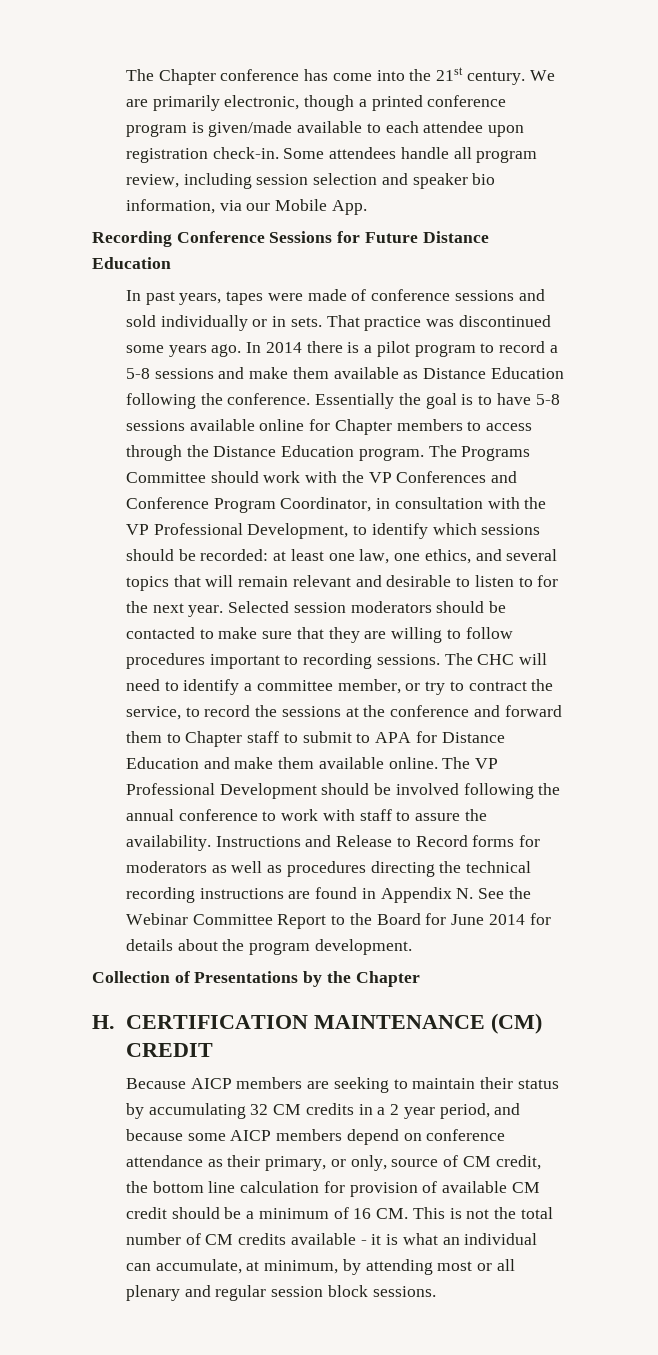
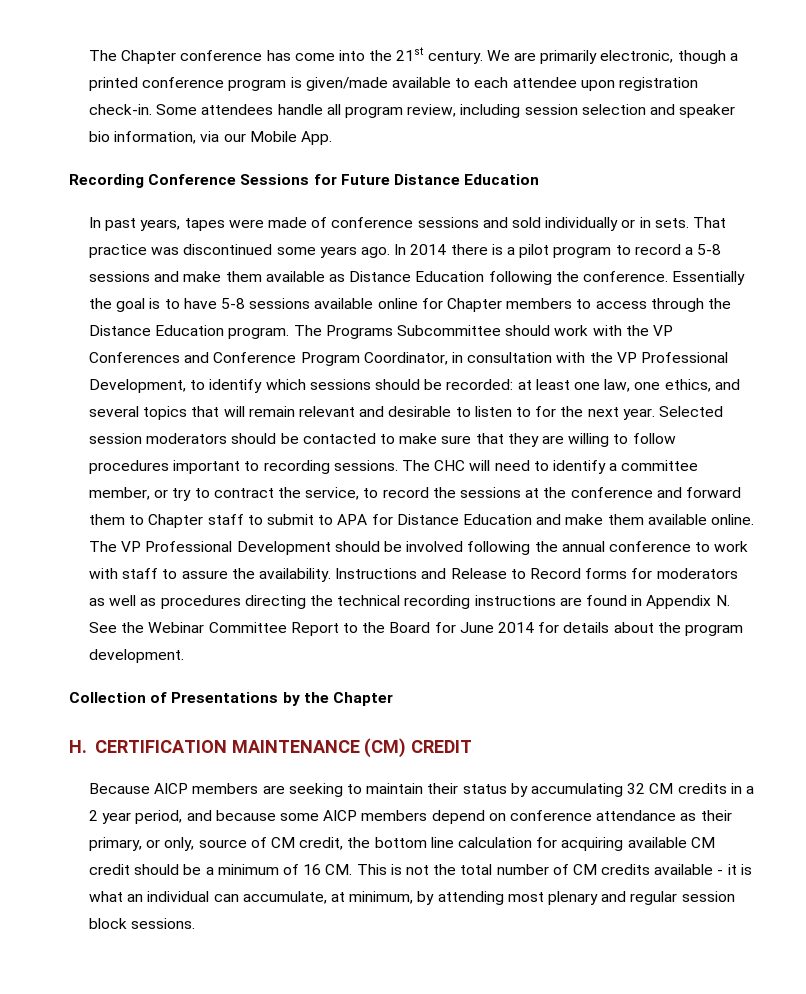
- The Programs Committee should work with the VP Conferences and Conference Program Coordinator, in consultation with the VP Professional Development, to identify which sessions should be recorded: at least one law, one ethics, and several topics that will remain relevant and desirable to listen to for the next year.
+ The Programs Subcommittee should work with the VP Conferences and Conference Program Coordinator, in consultation with the VP Professional Development, to identify which sessions should be recorded: at least one law, one ethics, and several topics that will remain relevant and desirable to listen to for the next year.
- Because AICP members are seeking to maintain their status by accumulating 32 CM credits in a 2 year period, and because some AICP members depend on conference attendance as their primary, or only, source of CM credit, the bottom line calculation for provision of available CM credit should be a minimum of 16 CM. This is not the total number of CM credits available - it is what an individual can accumulate, at minimum, by attending most or all plenary and regular session block sessions.
+ Because AICP members are seeking to maintain their status by accumulating 32 CM credits in a 2 year period, and because some AICP members depend on conference attendance as their primary, or only, source of CM credit, the bottom line calculation for acquiring available CM credit should be a minimum of 16 CM. This is not the total number of CM credits available - it is what an individual can accumulate, at minimum, by attending most plenary and regular session block sessions.

